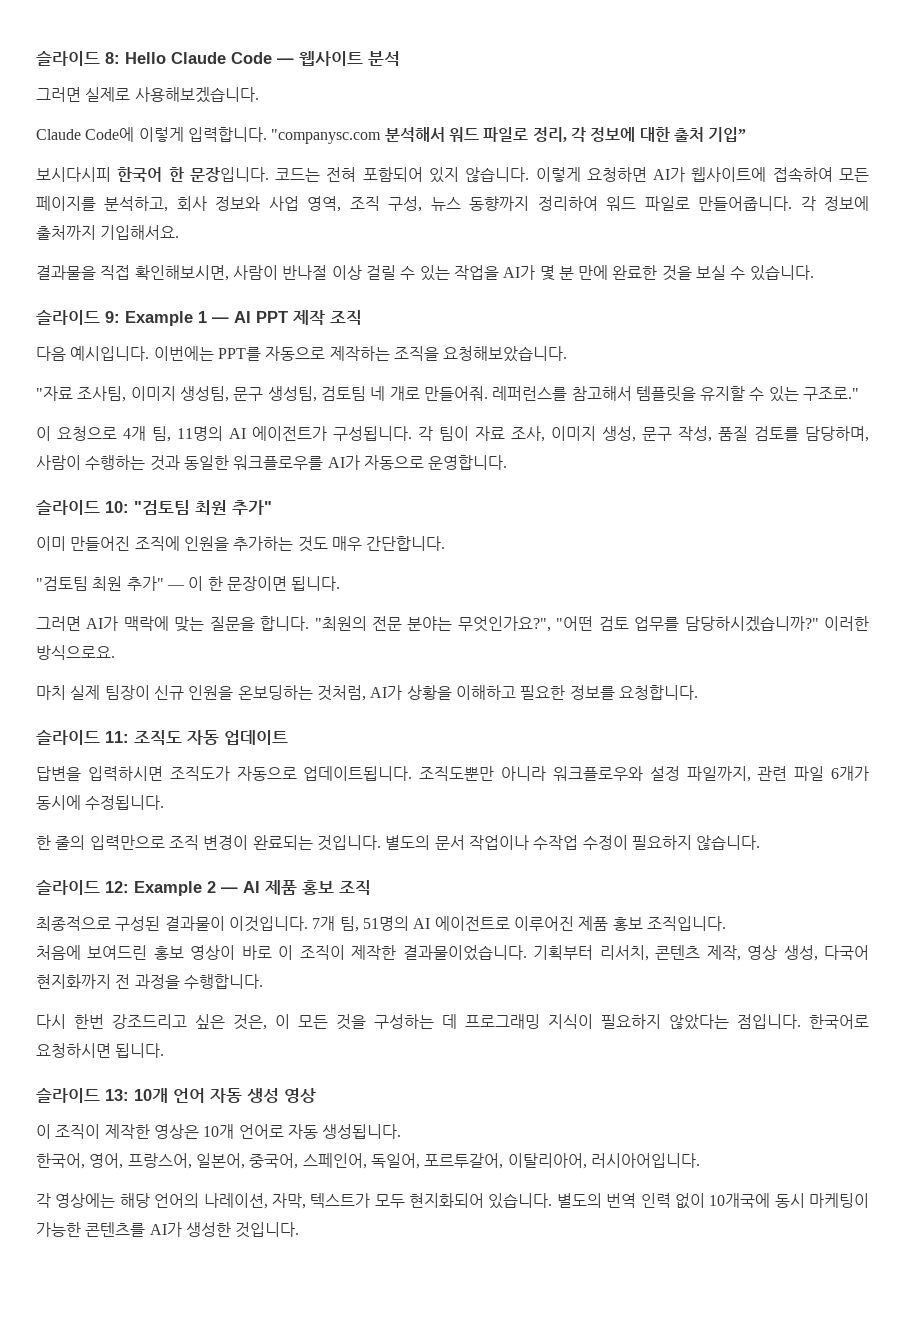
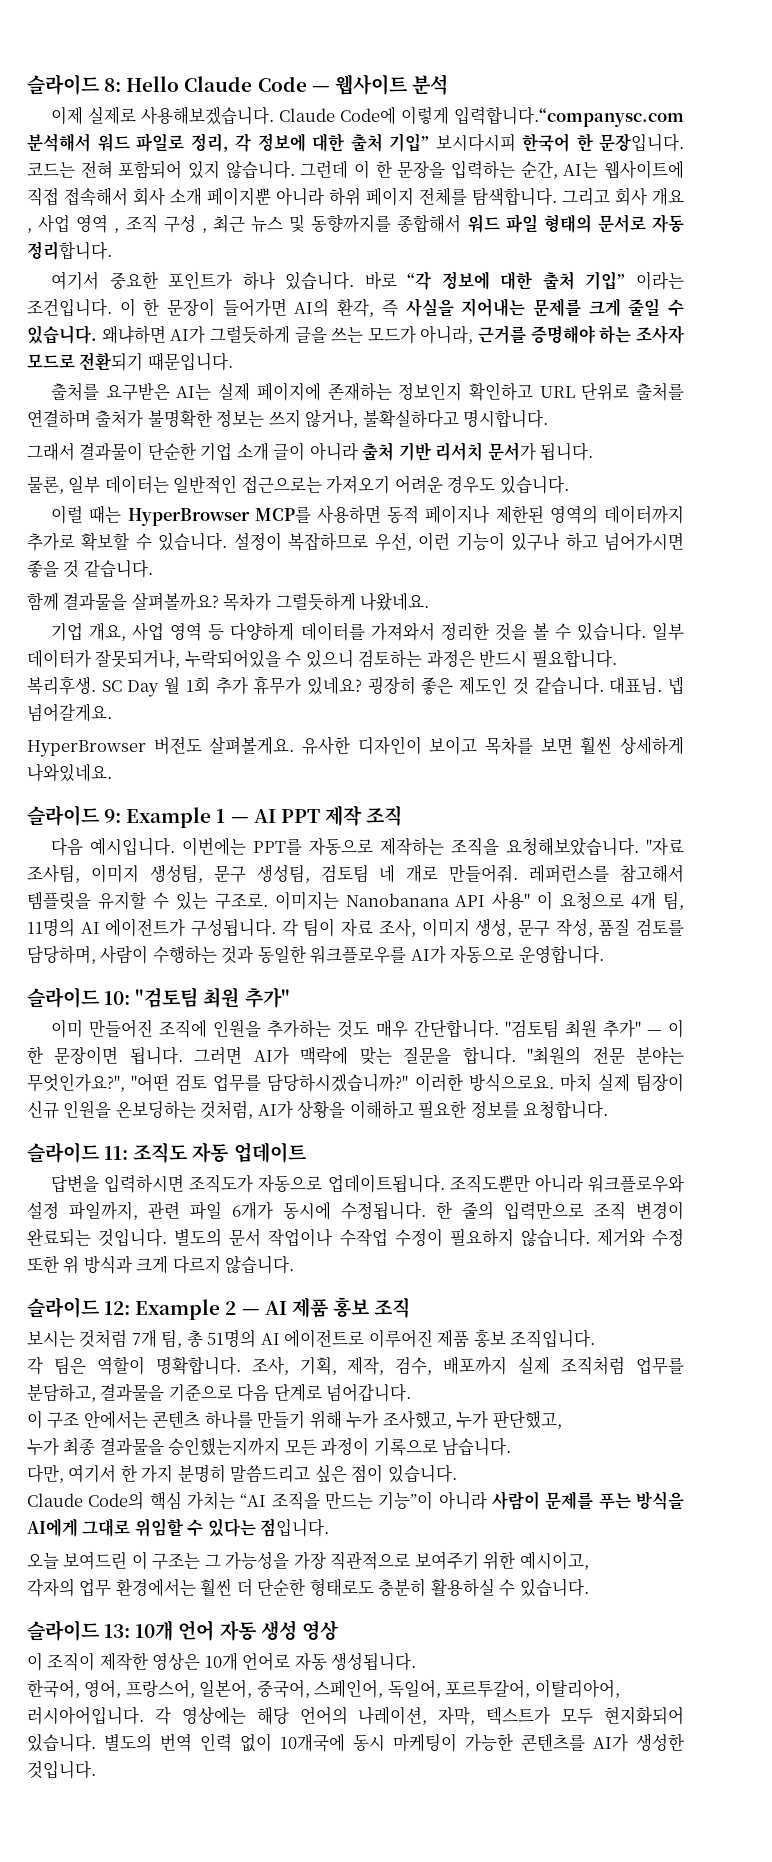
- 그러면 실제로 사용해보겠습니다.
- Claude Code에 이렇게 입력합니다. "companysc.com 분석해서 워드 파일로 정리, 각 정보에 대한 출처 기입”
- 보시다시피 한국어 한 문장입니다.
+ 이제 실제로 사용해보겠습니다. Claude Code에 이렇게 입력합니다.“companysc.com 분석해서 워드 파일로 정리, 각 정보에 대한 출처 기입” 보시다시피 한국어 한 문장입니다.
- 이렇게 요청하면 AI가 웹사이트에 접속하여 모든 페이지를 분석하고, 회사 정보와 사업 영역, 조직 구성, 뉴스 동향까지 정리하여 워드 파일로 만들어줍니다. 각 정보에 출처까지 기입해서요.
- 결과물을 직접 확인해보시면, 사람이 반나절 이상 걸릴 수 있는 작업을 AI가 몇 분 만에 완료한 것을 보실 수 있습니다.
+ 그런데 이 한 문장을 입력하는 순간, AI는 웹사이트에 직접 접속해서 회사 소개 페이지뿐 아니라 하위 페이지 전체를 탐색합니다. 그리고 회사 개요 , 사업 영역 , 조직 구성 , 최근 뉴스 및 동향까지를 종합해서 워드 파일 형태의 문서로 자동 정리합니다.
+ 여기서 중요한 포인트가 하나 있습니다. 바로 “각 정보에 대한 출처 기입” 이라는 조건입니다. 이 한 문장이 들어가면 AI의 환각, 즉 사실을 지어내는 문제를 크게 줄일 수 있습니다. 왜냐하면 AI가 그럴듯하게 글을 쓰는 모드가 아니라, 근거를 증명해야 하는 조사자 모드로 전환되기 때문입니다.
+ 출처를 요구받은 AI는 실제 페이지에 존재하는 정보인지 확인하고 URL 단위로 출처를 연결하며 출처가 불명확한 정보는 쓰지 않거나, 불확실하다고 명시합니다.
+ 그래서 결과물이 단순한 기업 소개 글이 아니라 출처 기반 리서치 문서가 됩니다.
+ 물론, 일부 데이터는 일반적인 접근으로는 가져오기 어려운 경우도 있습니다.
+ 이럴 때는 HyperBrowser MCP를 사용하면 동적 페이지나 제한된 영역의 데이터까지 추가로 확보할 수 있습니다. 설정이 복잡하므로 우선, 이런 기능이 있구나 하고 넘어가시면 좋을 것 같습니다.
+ 함께 결과물을 살펴볼까요? 목차가 그럴듯하게 나왔네요.
+ 기업 개요, 사업 영역 등 다양하게 데이터를 가져와서 정리한 것을 볼 수 있습니다. 일부 데이터가 잘못되거나, 누락되어있을 수 있으니 검토하는 과정은 반드시 필요합니다. 복리후생. SC Day 월 1회 추가 휴무가 있네요? 굉장히 좋은 제도인 것 같습니다. 대표님. 넵 넘어갈게요.
+ HyperBrowser 버전도 살펴볼게요. 유사한 디자인이 보이고 목차를 보면 훨씬 상세하게 나와있네요.
- 이번에는 PPT를 자동으로 제작하는 조직을 요청해보았습니다.
- "자료 조사팀, 이미지 생성팀, 문구 생성팀, 검토팀 네 개로 만들어줘.
+ 이번에는 PPT를 자동으로 제작하는 조직을 요청해보았습니다. "자료 조사팀, 이미지 생성팀, 문구 생성팀, 검토팀 네 개로 만들어줘.
- 레퍼런스를 참고해서 템플릿을 유지할 수 있는 구조로."
- 이 요청으로 4개 팀, 11명의 AI 에이전트가 구성됩니다.
+ 레퍼런스를 참고해서 템플릿을 유지할 수 있는 구조로. 이미지는 Nanobanana API 사용" 이 요청으로 4개 팀, 11명의 AI 에이전트가 구성됩니다.
- 이미 만들어진 조직에 인원을 추가하는 것도 매우 간단합니다.
- "검토팀 최원 추가" — 이 한 문장이면 됩니다.
- 그러면 AI가 맥락에 맞는 질문을 합니다.
+ 이미 만들어진 조직에 인원을 추가하는 것도 매우 간단합니다. "검토팀 최원 추가" — 이 한 문장이면 됩니다. 그러면 AI가 맥락에 맞는 질문을 합니다.
- 이러한 방식으로요.
- 마치 실제 팀장이 신규 인원을 온보딩하는 것처럼, AI가 상황을 이해하고 필요한 정보를 요청합니다.
+ 이러한 방식으로요. 마치 실제 팀장이 신규 인원을 온보딩하는 것처럼, AI가 상황을 이해하고 필요한 정보를 요청합니다.
- 조직도뿐만 아니라 워크플로우와 설정 파일까지, 관련 파일 6개가 동시에 수정됩니다.
- 한 줄의 입력만으로 조직 변경이 완료되는 것입니다.
+ 조직도뿐만 아니라 워크플로우와 설정 파일까지, 관련 파일 6개가 동시에 수정됩니다. 한 줄의 입력만으로 조직 변경이 완료되는 것입니다.
+ 제거와 수정 또한 위 방식과 크게 다르지 않습니다.
- 최종적으로 구성된 결과물이 이것입니다. 7개 팀, 51명의 AI 에이전트로 이루어진 제품 홍보 조직입니다.
+ 보시는 것처럼 7개 팀, 총 51명의 AI 에이전트로 이루어진 제품 홍보 조직입니다.
- 처음에 보여드린 홍보 영상이 바로 이 조직이 제작한 결과물이었습니다. 기획부터 리서치, 콘텐츠 제작, 영상 생성, 다국어 현지화까지 전 과정을 수행합니다.
- 다시 한번 강조드리고 싶은 것은, 이 모든 것을 구성하는 데 프로그래밍 지식이 필요하지 않았다는 점입니다. 한국어로 요청하시면 됩니다.
+ 각 팀은 역할이 명확합니다. 조사, 기획, 제작, 검수, 배포까지 실제 조직처럼 업무를 분담하고, 결과물을 기준으로 다음 단계로 넘어갑니다.
+ 이 구조 안에서는 콘텐츠 하나를 만들기 위해 누가 조사했고, 누가 판단했고,
+ 누가 최종 결과물을 승인했는지까지 모든 과정이 기록으로 남습니다.
+ 다만, 여기서 한 가지 분명히 말씀드리고 싶은 점이 있습니다.
+ Claude Code의 핵심 가치는 “AI 조직을 만드는 기능”이 아니라 사람이 문제를 푸는 방식을 AI에게 그대로 위임할 수 있다는 점입니다.
+ 오늘 보여드린 이 구조는 그 가능성을 가장 직관적으로 보여주기 위한 예시이고,
+ 각자의 업무 환경에서는 훨씬 더 단순한 형태로도 충분히 활용하실 수 있습니다.
- 한국어, 영어, 프랑스어, 일본어, 중국어, 스페인어, 독일어, 포르투갈어, 이탈리아어, 러시아어입니다.
- 각 영상에는 해당 언어의 나레이션, 자막, 텍스트가 모두 현지화되어 있습니다.
+ 한국어, 영어, 프랑스어, 일본어, 중국어, 스페인어, 독일어, 포르투갈어, 이탈리아어, 러시아어입니다. 각 영상에는 해당 언어의 나레이션, 자막, 텍스트가 모두 현지화되어 있습니다.

